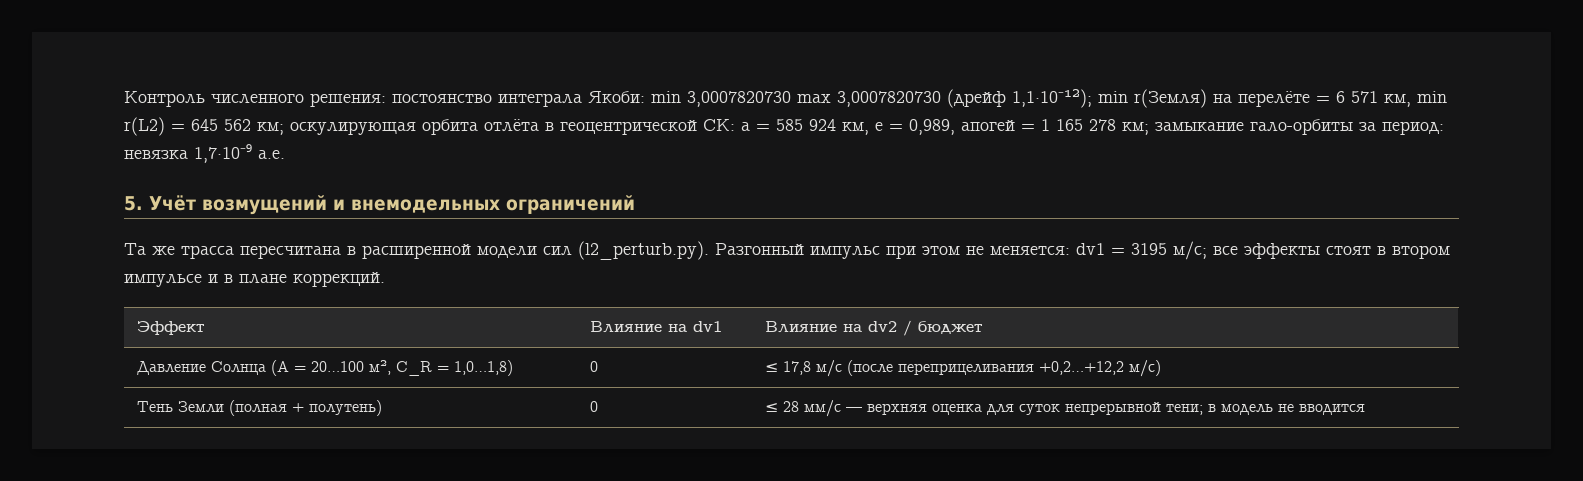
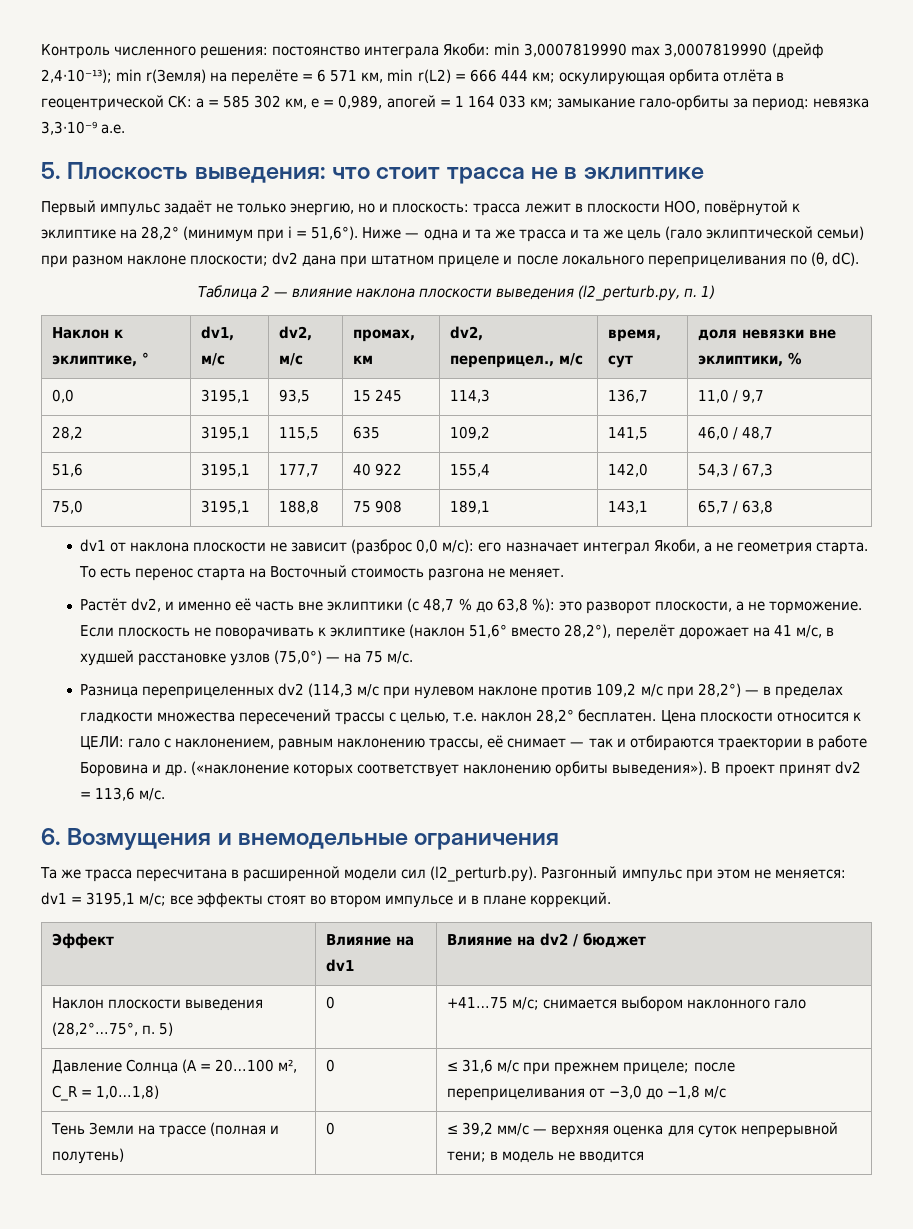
- Контроль численного решения: постоянство интеграла Якоби: min 3,0007820730 max 3,0007820730 (дрейф 1,1·10⁻¹²); min r(Земля) на перелёте = 6 571 км, min r(L2) = 645 562 км; оскулирующая орбита отлёта в геоцентрической СК: a = 585 924 км, e = 0,989, апогей = 1 165 278 км; замыкание гало-орбиты за период: невязка 1,7·10⁻⁹ а.е.
+ Контроль численного решения: постоянство интеграла Якоби: min 3,0007819990 max 3,0007819990 (дрейф 2,4·10⁻¹³); min r(Земля) на перелёте = 6 571 км, min r(L2) = 666 444 км; оскулирующая орбита отлёта в геоцентрической СК: a = 585 302 км, e = 0,989, апогей = 1 164 033 км; замыкание гало-орбиты за период: невязка 3,3·10⁻⁹ а.е.
- 5. Учёт возмущений и внемодельных ограничений
+ 5. Плоскость выведения: что стоит трасса не в эклиптике
+ Первый импульс задаёт не только энергию, но и плоскость: трасса лежит в плоскости НОО, повёрнутой к эклиптике на 28,2° (минимум при i = 51,6°). Ниже — одна и та же трасса и та же цель (гало эклиптической семьи) при разном наклоне плоскости; dv2 дана при штатном прицеле и после локального переприцеливания по (θ, dC).
+ Таблица 2 — влияние наклона плоскости выведения (l2_perturb.py, п. 1)
+ Наклон к эклиптике, ° | dv1, м/с | dv2, м/с | промах, км | dv2, переприцел., м/с | время, сут | доля невязки вне эклиптики, %
+ 0,0 | 3195,1 | 93,5 | 15 245 | 114,3 | 136,7 | 11,0 / 9,7
+ 28,2 | 3195,1 | 115,5 | 635 | 109,2 | 141,5 | 46,0 / 48,7
+ 51,6 | 3195,1 | 177,7 | 40 922 | 155,4 | 142,0 | 54,3 / 67,3
+ 75,0 | 3195,1 | 188,8 | 75 908 | 189,1 | 143,1 | 65,7 / 63,8
+ dv1 от наклона плоскости не зависит (разброс 0,0 м/с): его назначает интеграл Якоби, а не геометрия старта. То есть перенос старта на Восточный стоимость разгона не меняет.
+ Растёт dv2, и именно её часть вне эклиптики (с 48,7 % до 63,8 %): это разворот плоскости, а не торможение. Если плоскость не поворачивать к эклиптике (наклон 51,6° вместо 28,2°), перелёт дорожает на 41 м/с, в худшей расстановке узлов (75,0°) — на 75 м/с.
+ Разница переприцеленных dv2 (114,3 м/с при нулевом наклоне против 109,2 м/с при 28,2°) — в пределах гладкости множества пересечений трассы с целью, т.е. наклон 28,2° бесплатен. Цена плоскости относится к ЦЕЛИ: гало с наклонением, равным наклонению трассы, её снимает — так и отбираются траектории в работе Боровина и др. («наклонение которых соответствует наклонению орбиты выведения»). В проект принят dv2 = 113,6 м/с.
+ 6. Возмущения и внемодельные ограничения
- Та же трасса пересчитана в расширенной модели сил (l2_perturb.py). Разгонный импульс при этом не меняется: dv1 = 3195 м/с; все эффекты стоят в втором импульсе и в плане коррекций.
+ Та же трасса пересчитана в расширенной модели сил (l2_perturb.py). Разгонный импульс при этом не меняется: dv1 = 3195,1 м/с; все эффекты стоят во втором импульсе и в плане коррекций.
+ Наклон плоскости выведения (28,2°…75°, п. 5) | 0 | +41…75 м/с; снимается выбором наклонного гало
- Давление Солнца (A = 20…100 м², C_R = 1,0…1,8) | 0 | ≤ 17,8 м/с (после переприцеливания +0,2…+12,2 м/с)
- Тень Земли (полная + полутень) | 0 | ≤ 28 мм/с — верхняя оценка для суток непрерывной тени; в модель не вводится
+ Давление Солнца (A = 20…100 м², C_R = 1,0…1,8) | 0 | ≤ 31,6 м/с при прежнем прицеле; после переприцеливания от −3,0 до −1,8 м/с
+ Тень Земли на трассе (полная и полутень) | 0 | ≤ 39,2 мм/с — верхняя оценка для суток непрерывной тени; в модель не вводится

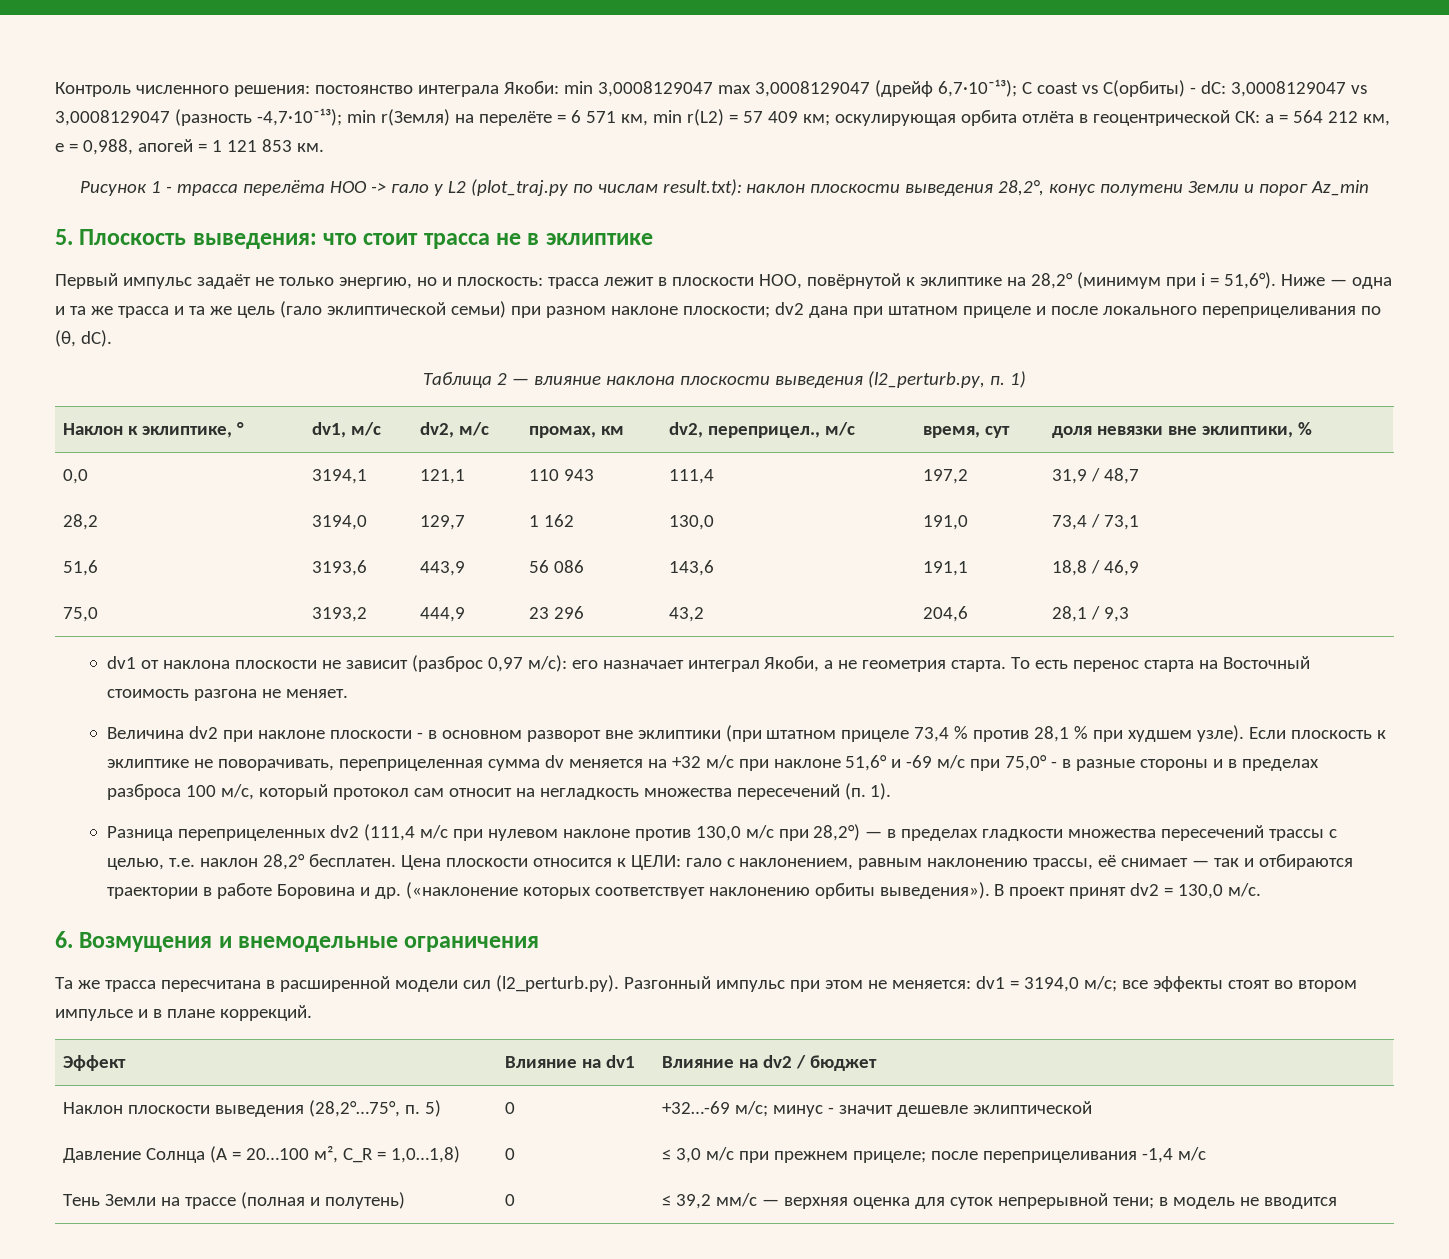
- Контроль численного решения: постоянство интеграла Якоби: min 3,0007819990 max 3,0007819990 (дрейф 2,4·10⁻¹³); min r(Земля) на перелёте = 6 571 км, min r(L2) = 666 444 км; оскулирующая орбита отлёта в геоцентрической СК: a = 585 302 км, e = 0,989, апогей = 1 164 033 км; замыкание гало-орбиты за период: невязка 3,3·10⁻⁹ а.е.
+ Контроль численного решения: постоянство интеграла Якоби: min 3,0008129047 max 3,0008129047 (дрейф 6,7·10⁻¹³); C coast vs C(орбиты) - dC: 3,0008129047 vs 3,0008129047 (разность -4,7·10⁻¹³); min r(Земля) на перелёте = 6 571 км, min r(L2) = 57 409 км; оскулирующая орбита отлёта в геоцентрической СК: a = 564 212 км, e = 0,988, апогей = 1 121 853 км.
+ Рисунок 1 - трасса перелёта НОО -> гало у L2 (plot_traj.py по числам result.txt): наклон плоскости выведения 28,2°, конус полутени Земли и порог Az_min
- 0,0 | 3195,1 | 93,5 | 15 245 | 114,3 | 136,7 | 11,0 / 9,7
- 28,2 | 3195,1 | 115,5 | 635 | 109,2 | 141,5 | 46,0 / 48,7
- 51,6 | 3195,1 | 177,7 | 40 922 | 155,4 | 142,0 | 54,3 / 67,3
- 75,0 | 3195,1 | 188,8 | 75 908 | 189,1 | 143,1 | 65,7 / 63,8
+ 0,0 | 3194,1 | 121,1 | 110 943 | 111,4 | 197,2 | 31,9 / 48,7
+ 28,2 | 3194,0 | 129,7 | 1 162 | 130,0 | 191,0 | 73,4 / 73,1
+ 51,6 | 3193,6 | 443,9 | 56 086 | 143,6 | 191,1 | 18,8 / 46,9
+ 75,0 | 3193,2 | 444,9 | 23 296 | 43,2 | 204,6 | 28,1 / 9,3
- dv1 от наклона плоскости не зависит (разброс 0,0 м/с): его назначает интеграл Якоби, а не геометрия старта.
+ dv1 от наклона плоскости не зависит (разброс 0,97 м/с): его назначает интеграл Якоби, а не геометрия старта.
- Растёт dv2, и именно её часть вне эклиптики (с 48,7 % до 63,8 %): это разворот плоскости, а не торможение. Если плоскость не поворачивать к эклиптике (наклон 51,6° вместо 28,2°), перелёт дорожает на 41 м/с, в худшей расстановке узлов (75,0°) — на 75 м/с.
+ Величина dv2 при наклоне плоскости - в основном разворот вне эклиптики (при штатном прицеле 73,4 % против 28,1 % при худшем узле). Если плоскость к эклиптике не поворачивать, переприцеленная сумма dv меняется на +32 м/с при наклоне 51,6° и -69 м/с при 75,0° - в разные стороны и в пределах разброса 100 м/с, который протокол сам относит на негладкость множества пересечений (п. 1).
- Разница переприцеленных dv2 (114,3 м/с при нулевом наклоне против 109,2 м/с при 28,2°) — в пределах гладкости множества пересечений трассы с целью, т.е. наклон 28,2° бесплатен.
+ Разница переприцеленных dv2 (111,4 м/с при нулевом наклоне против 130,0 м/с при 28,2°) — в пределах гладкости множества пересечений трассы с целью, т.е. наклон 28,2° бесплатен.
- В проект принят dv2 = 113,6 м/с.
+ В проект принят dv2 = 130,0 м/с.
- Та же трасса пересчитана в расширенной модели сил (l2_perturb.py). Разгонный импульс при этом не меняется: dv1 = 3195,1 м/с; все эффекты стоят во втором импульсе и в плане коррекций.
+ Та же трасса пересчитана в расширенной модели сил (l2_perturb.py). Разгонный импульс при этом не меняется: dv1 = 3194,0 м/с; все эффекты стоят во втором импульсе и в плане коррекций.
- Наклон плоскости выведения (28,2°…75°, п. 5) | 0 | +41…75 м/с; снимается выбором наклонного гало
+ Наклон плоскости выведения (28,2°…75°, п. 5) | 0 | +32…-69 м/с; минус - значит дешевле эклиптической
- Давление Солнца (A = 20…100 м², C_R = 1,0…1,8) | 0 | ≤ 31,6 м/с при прежнем прицеле; после переприцеливания от −3,0 до −1,8 м/с
+ Давление Солнца (A = 20…100 м², C_R = 1,0…1,8) | 0 | ≤ 3,0 м/с при прежнем прицеле; после переприцеливания -1,4 м/с

